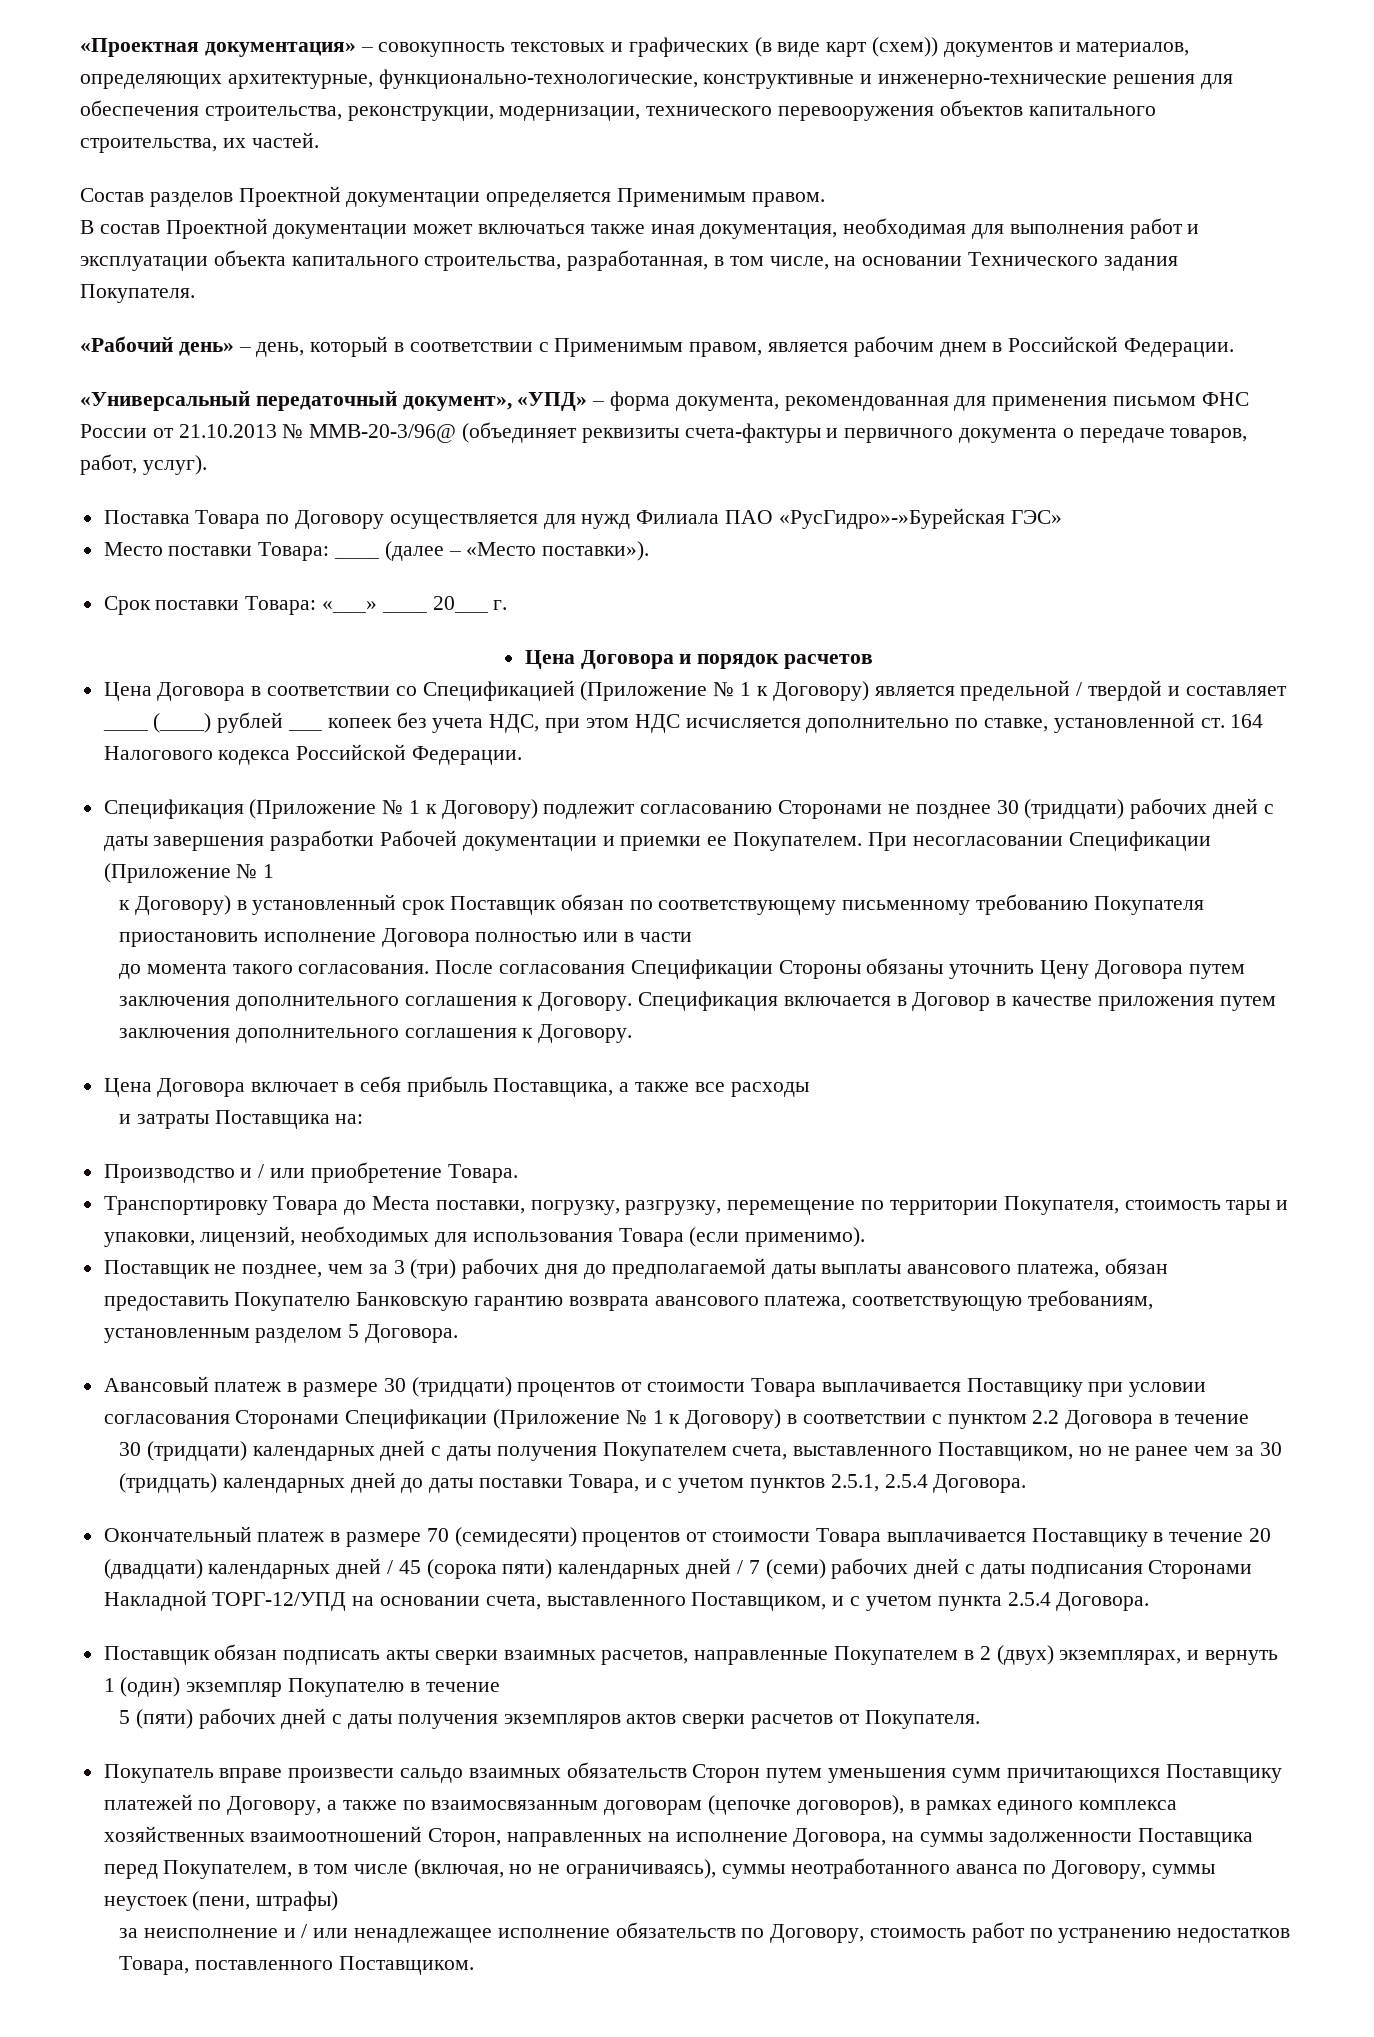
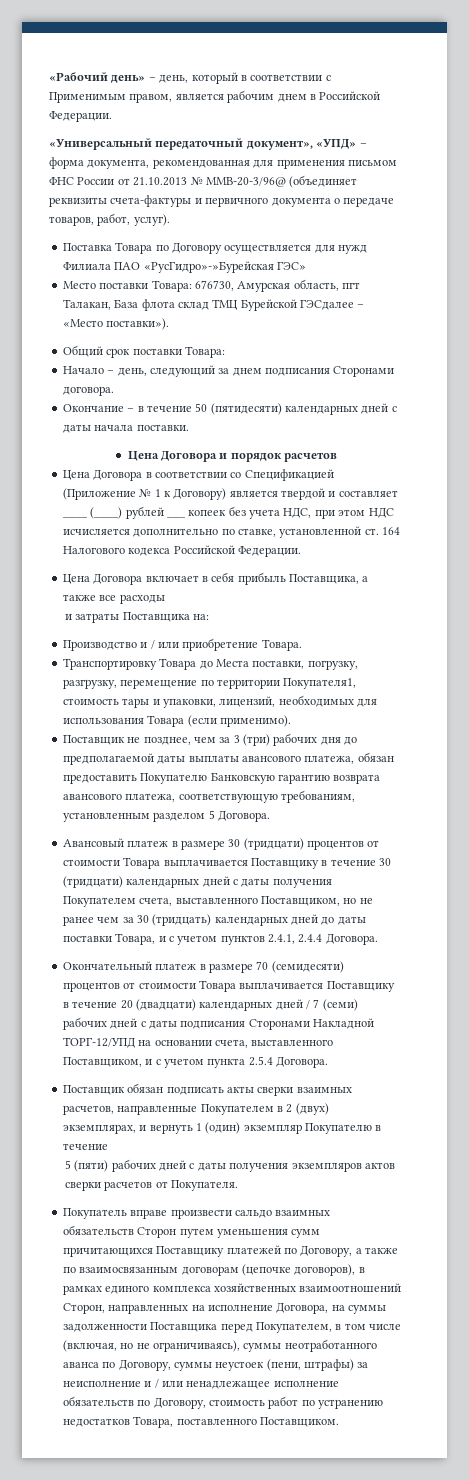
- «Проектная документация» – совокупность текстовых и графических (в виде карт (схем)) документов и материалов, определяющих архитектурные, функционально-технологические, конструктивные и инженерно-технические решения для обеспечения строительства, реконструкции, модернизации, технического перевооружения объектов капитального строительства, их частей.
- Состав разделов Проектной документации определяется Применимым правом.
- В состав Проектной документации может включаться также иная документация, необходимая для выполнения работ и эксплуатации объекта капитального строительства, разработанная, в том числе, на основании Технического задания Покупателя.
- Место поставки Товара: ____ (далее – «Место поставки»).
+ Место поставки Товара: 676730, Амурская область, пгт Талакан, База флота склад ТМЦ Бурейской ГЭСдалее – «Место поставки»).
- Срок поставки Товара: «___» ____ 20___ г.
+ Общий срок поставки Товара:
+ Начало – день, следующий за днем подписания Сторонами договора.
+ Окончание – в течение 50 (пятидесяти) календарных дней с даты начала поставки.
- Цена Договора в соответствии со Спецификацией (Приложение № 1 к Договору) является предельной / твердой и составляет ____ (____) рублей ___ копеек без учета НДС, при этом НДС исчисляется дополнительно по ставке, установленной ст. 164 Налогового кодекса Российской Федерации.
+ Цена Договора в соответствии со Спецификацией (Приложение № 1 к Договору) является твердой и составляет ____ (____) рублей ___ копеек без учета НДС, при этом НДС исчисляется дополнительно по ставке, установленной ст. 164 Налогового кодекса Российской Федерации.
- Спецификация (Приложение № 1 к Договору) подлежит согласованию Сторонами не позднее 30 (тридцати) рабочих дней с даты завершения разработки Рабочей документации и приемки ее Покупателем. При несогласовании Спецификации (Приложение № 1
- к Договору) в установленный срок Поставщик обязан по соответствующему письменному требованию Покупателя приостановить исполнение Договора полностью или в части
- до момента такого согласования. После согласования Спецификации Стороны обязаны уточнить Цену Договора путем заключения дополнительного соглашения к Договору. Спецификация включается в Договор в качестве приложения путем заключения дополнительного соглашения к Договору.
- Транспортировку Товара до Места поставки, погрузку, разгрузку, перемещение по территории Покупателя, стоимость тары и упаковки, лицензий, необходимых для использования Товара (если применимо).
+ Транспортировку Товара до Места поставки, погрузку, разгрузку, перемещение по территории Покупателя1, стоимость тары и упаковки, лицензий, необходимых для использования Товара (если применимо).
- Авансовый платеж в размере 30 (тридцати) процентов от стоимости Товара выплачивается Поставщику при условии согласования Сторонами Спецификации (Приложение № 1 к Договору) в соответствии с пунктом 2.2 Договора в течение
- 30 (тридцати) календарных дней с даты получения Покупателем счета, выставленного Поставщиком, но не ранее чем за 30 (тридцать) календарных дней до даты поставки Товара, и с учетом пунктов 2.5.1, 2.5.4 Договора.
+ Авансовый платеж в размере 30 (тридцати) процентов от стоимости Товара выплачивается Поставщику в течение 30 (тридцати) календарных дней с даты получения Покупателем счета, выставленного Поставщиком, но не ранее чем за 30 (тридцать) календарных дней до даты поставки Товара, и с учетом пунктов 2.4.1, 2.4.4 Договора.
- Окончательный платеж в размере 70 (семидесяти) процентов от стоимости Товара выплачивается Поставщику в течение 20 (двадцати) календарных дней / 45 (сорока пяти) календарных дней / 7 (семи) рабочих дней с даты подписания Сторонами Накладной ТОРГ-12/УПД на основании счета, выставленного Поставщиком, и с учетом пункта 2.5.4 Договора.
+ Окончательный платеж в размере 70 (семидесяти) процентов от стоимости Товара выплачивается Поставщику в течение 20 (двадцати) календарных дней / 7 (семи) рабочих дней с даты подписания Сторонами Накладной ТОРГ-12/УПД на основании счета, выставленного Поставщиком, и с учетом пункта 2.5.4 Договора.
- Покупатель вправе произвести сальдо взаимных обязательств Сторон путем уменьшения сумм причитающихся Поставщику платежей по Договору, а также по взаимосвязанным договорам (цепочке договоров), в рамках единого комплекса хозяйственных взаимоотношений Сторон, направленных на исполнение Договора, на суммы задолженности Поставщика перед Покупателем, в том числе (включая, но не ограничиваясь), суммы неотработанного аванса по Договору, суммы неустоек (пени, штрафы)
- за неисполнение и / или ненадлежащее исполнение обязательств по Договору, стоимость работ по устранению недостатков Товара, поставленного Поставщиком.
+ Покупатель вправе произвести сальдо взаимных обязательств Сторон путем уменьшения сумм причитающихся Поставщику платежей по Договору, а также по взаимосвязанным договорам (цепочке договоров), в рамках единого комплекса хозяйственных взаимоотношений Сторон, направленных на исполнение Договора, на суммы задолженности Поставщика перед Покупателем, в том числе (включая, но не ограничиваясь), суммы неотработанного аванса по Договору, суммы неустоек (пени, штрафы) за неисполнение и / или ненадлежащее исполнение обязательств по Договору, стоимость работ по устранению недостатков Товара, поставленного Поставщиком.

